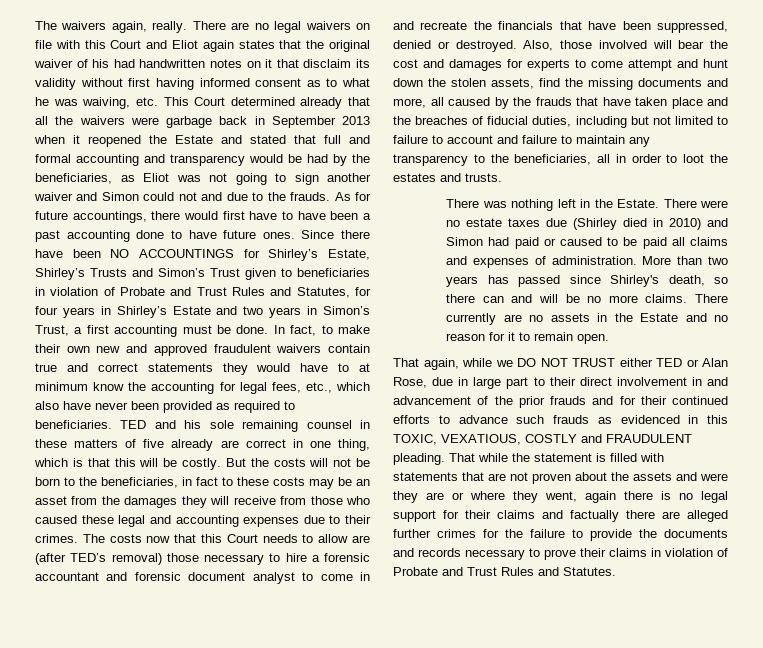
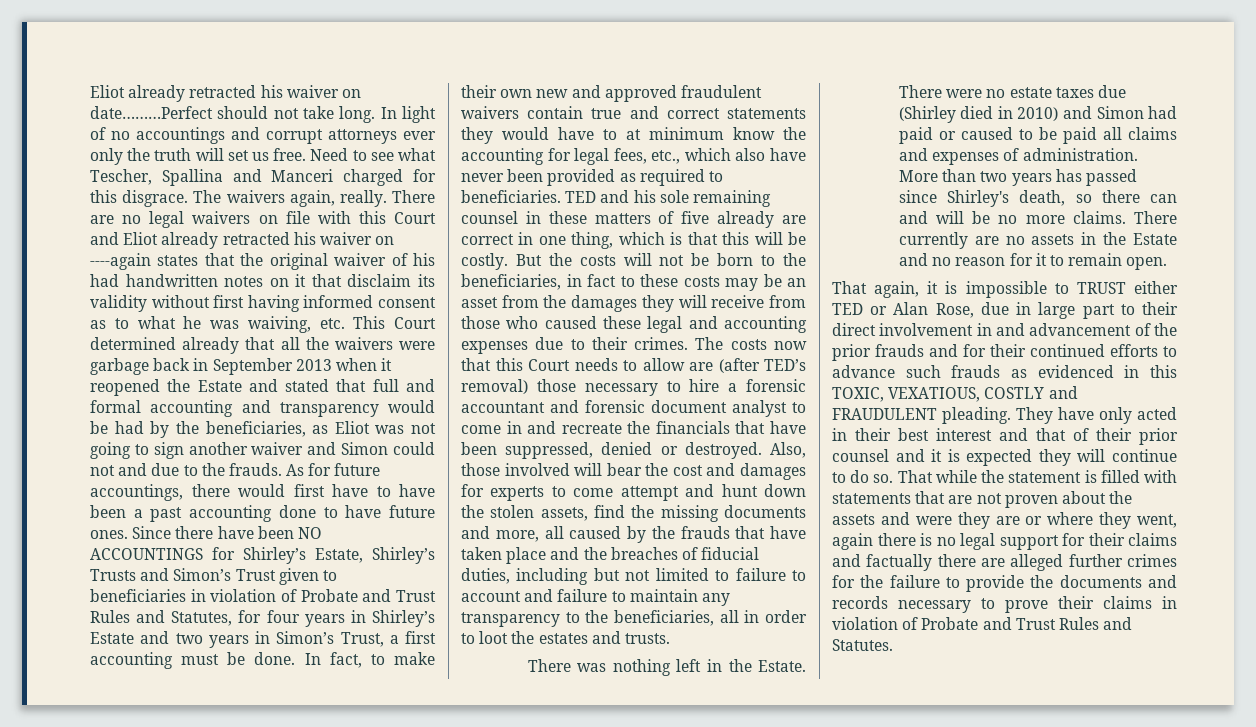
+ Eliot already retracted his waiver on date………Perfect should not take long. In light of no accountings and corrupt attorneys ever only the truth will set us free. Need to see what Tescher, Spallina and Manceri charged for this disgrace.
- There are no legal waivers on file with this Court and Eliot again states that the original waiver of his had handwritten notes on it that disclaim its validity without first having informed consent as to what he was waiving, etc. This Court determined already that all the waivers were garbage back in September 2013 when it reopened the Estate and stated that full and formal accounting and transparency would be had by the beneficiaries, as Eliot was not going to sign another waiver and Simon could not and due to the frauds.
+ There are no legal waivers on file with this Court and Eliot already retracted his waiver on ----again states that the original waiver of his had handwritten notes on it that disclaim its validity without first having informed consent as to what he was waiving, etc. This Court determined already that all the waivers were garbage back in September 2013 when it reopened the Estate and stated that full and formal accounting and transparency would be had by the beneficiaries, as Eliot was not going to sign another waiver and Simon could not and due to the frauds.
- That again, while we DO NOT TRUST either TED or Alan Rose, due in large part to their direct involvement in and advancement of the prior frauds and for their continued efforts to advance such frauds as evidenced in this TOXIC, VEXATIOUS, COSTLY and FRAUDULENT pleading.
+ That again, it is impossible to TRUST either TED or Alan Rose, due in large part to their direct involvement in and advancement of the prior frauds and for their continued efforts to advance such frauds as evidenced in this TOXIC, VEXATIOUS, COSTLY and FRAUDULENT pleading.
+ They have only acted in their best interest and that of their prior counsel and it is expected they will continue to do so.

